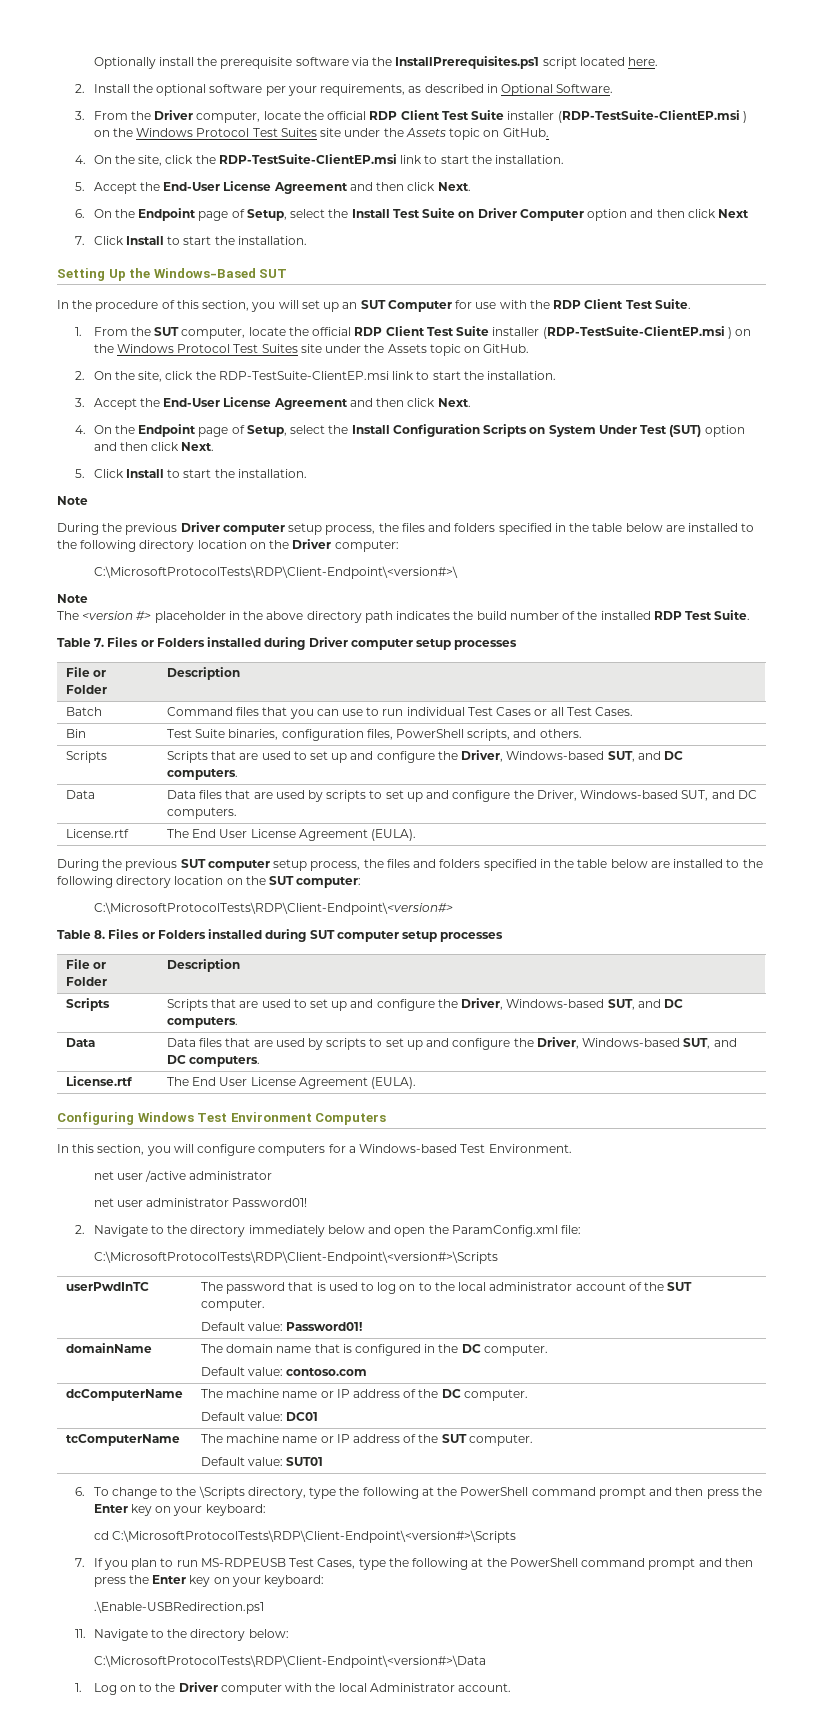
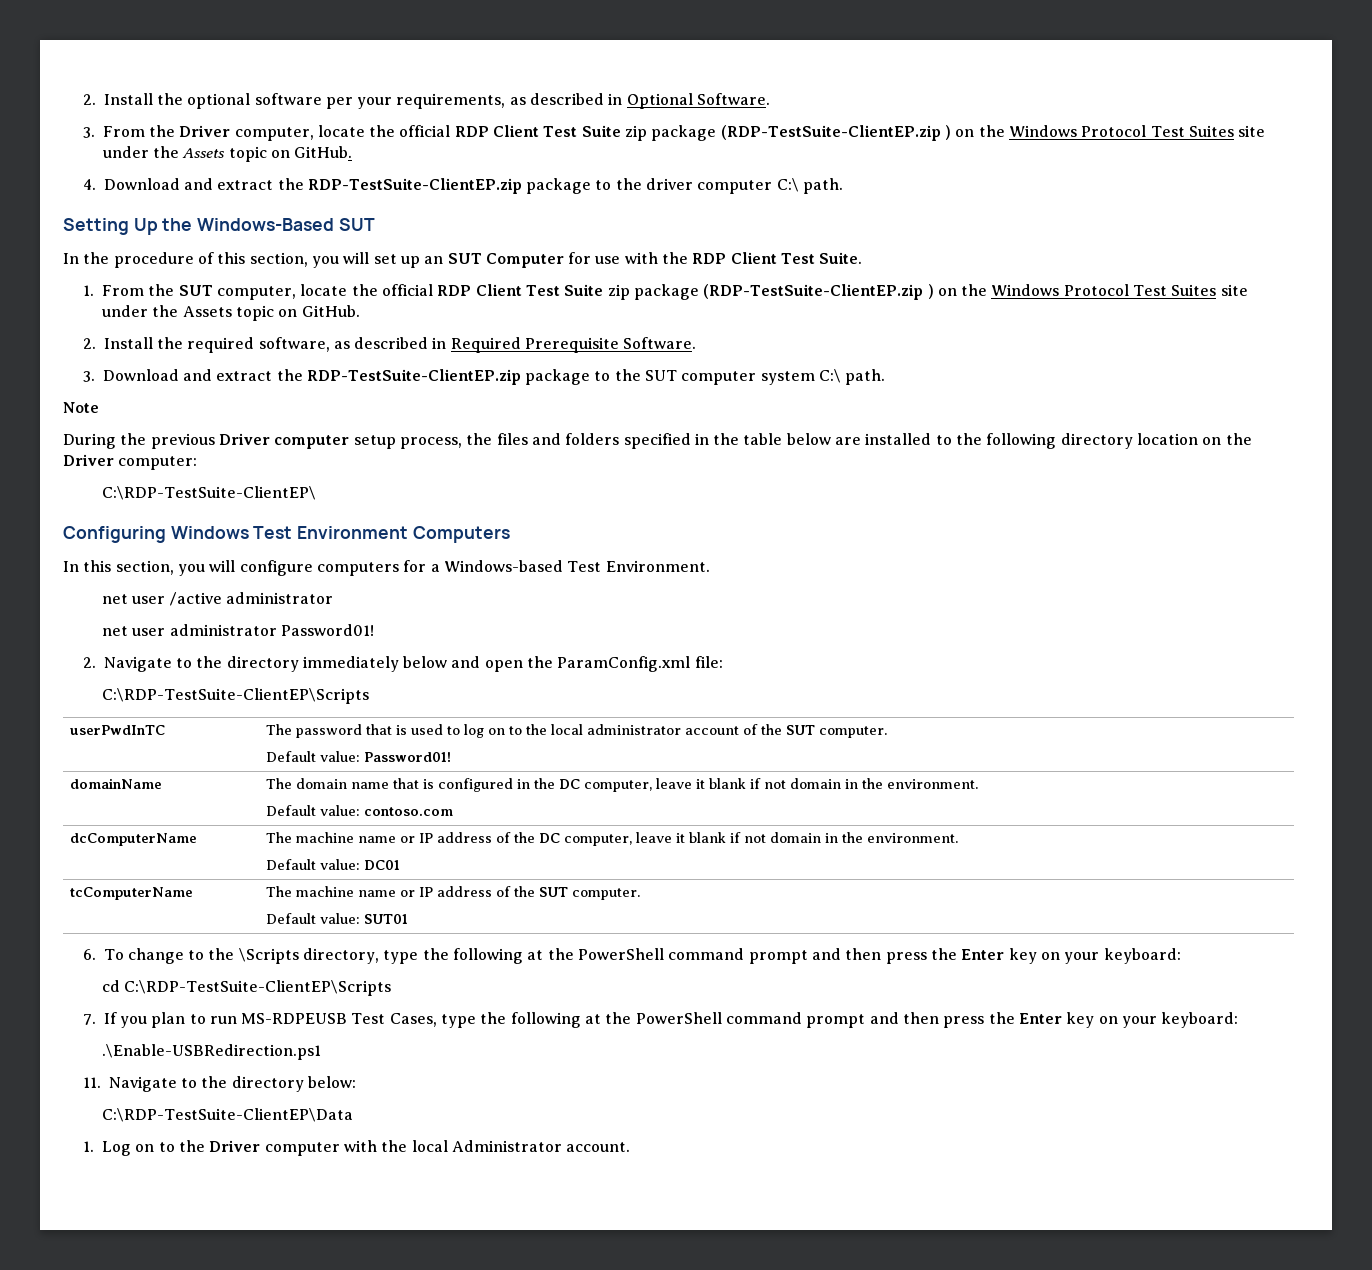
- Optionally install the prerequisite software via the InstallPrerequisites.ps1 script located here.
- 3. From the Driver computer, locate the official RDP Client Test Suite installer (RDP-TestSuite-ClientEP.msi ) on the Windows Protocol Test Suites site under the Assets topic on GitHub.
+ 3. From the Driver computer, locate the official RDP Client Test Suite zip package (RDP-TestSuite-ClientEP.zip ) on the Windows Protocol Test Suites site under the Assets topic on GitHub.
- 4. On the site, click the RDP-TestSuite-ClientEP.msi link to start the installation.
- 5. Accept the End-User License Agreement and then click Next.
- 6. On the Endpoint page of Setup, select the Install Test Suite on Driver Computer option and then click Next
- 7. Click Install to start the installation.
+ 4. Download and extract the RDP-TestSuite-ClientEP.zip package to the driver computer C:\ path.
- 1. From the SUT computer, locate the official RDP Client Test Suite installer (RDP-TestSuite-ClientEP.msi ) on the Windows Protocol Test Suites site under the Assets topic on GitHub.
+ 1. From the SUT computer, locate the official RDP Client Test Suite zip package (RDP-TestSuite-ClientEP.zip ) on the Windows Protocol Test Suites site under the Assets topic on GitHub.
- 2. On the site, click the RDP-TestSuite-ClientEP.msi link to start the installation.
- 3. Accept the End-User License Agreement and then click Next.
- 4. On the Endpoint page of Setup, select the Install Configuration Scripts on System Under Test (SUT) option and then click Next.
- 5. Click Install to start the installation.
+ 2. Install the required software, as described in Required Prerequisite Software.
+ 3. Download and extract the RDP-TestSuite-ClientEP.zip package to the SUT computer system C:\ path.
- C:\MicrosoftProtocolTests\RDP\Client-Endpoint\<version#>\
- Note
- The <version #> placeholder in the above directory path indicates the build number of the installed RDP Test Suite.
- Table 7. Files or Folders installed during Driver computer setup processes
- File or Folder | Description
- Batch | Command files that you can use to run individual Test Cases or all Test Cases.
- Bin | Test Suite binaries, configuration files, PowerShell scripts, and others.
- Scripts | Scripts that are used to set up and configure the Driver, Windows-based SUT, and DC computers.
- Data | Data files that are used by scripts to set up and configure the Driver, Windows-based SUT, and DC computers.
- License.rtf | The End User License Agreement (EULA).
- During the previous SUT computer setup process, the files and folders specified in the table below are installed to the following directory location on the SUT computer:
- C:\MicrosoftProtocolTests\RDP\Client-Endpoint\<version#>
- Table 8. Files or Folders installed during SUT computer setup processes
- File or Folder | Description
- Scripts | Scripts that are used to set up and configure the Driver, Windows-based SUT, and DC computers.
- Data | Data files that are used by scripts to set up and configure the Driver, Windows-based SUT, and DC computers.
- License.rtf | The End User License Agreement (EULA).
+ C:\RDP-TestSuite-ClientEP\
  2. Navigate to the directory immediately below and open the ParamConfig.xml file:
- C:\MicrosoftProtocolTests\RDP\Client-Endpoint\<version#>\Scripts
+ C:\RDP-TestSuite-ClientEP\Scripts
- domainName | The domain name that is configured in the DC computer.
+ domainName | The domain name that is configured in the DC computer, leave it blank if not domain in the environment.
- dcComputerName | The machine name or IP address of the DC computer.
+ dcComputerName | The machine name or IP address of the DC computer, leave it blank if not domain in the environment.
- cd C:\MicrosoftProtocolTests\RDP\Client-Endpoint\<version#>\Scripts
+ cd C:\RDP-TestSuite-ClientEP\Scripts
- C:\MicrosoftProtocolTests\RDP\Client-Endpoint\<version#>\Data
+ C:\RDP-TestSuite-ClientEP\Data

